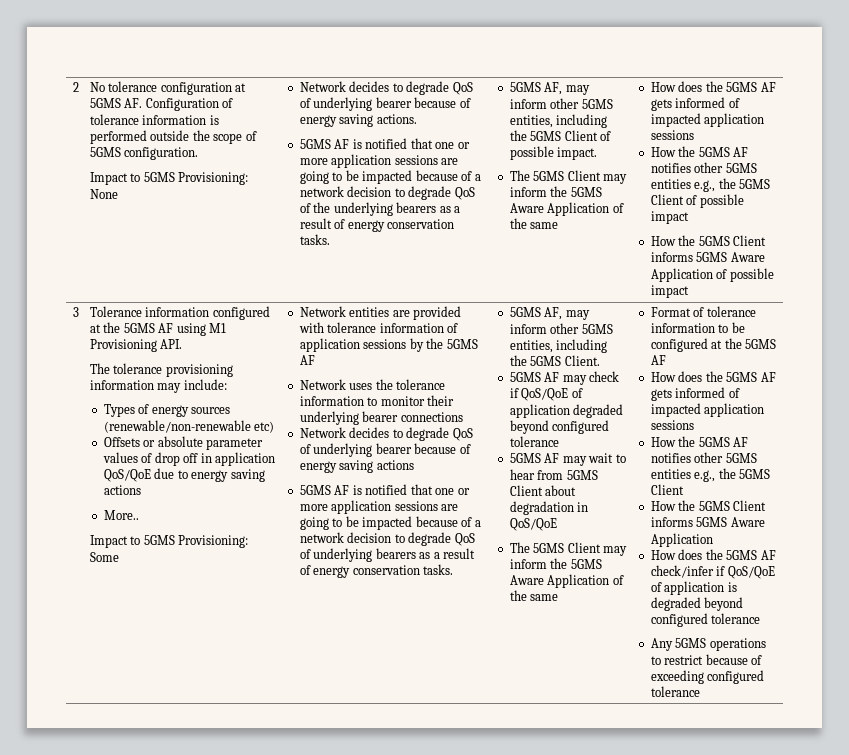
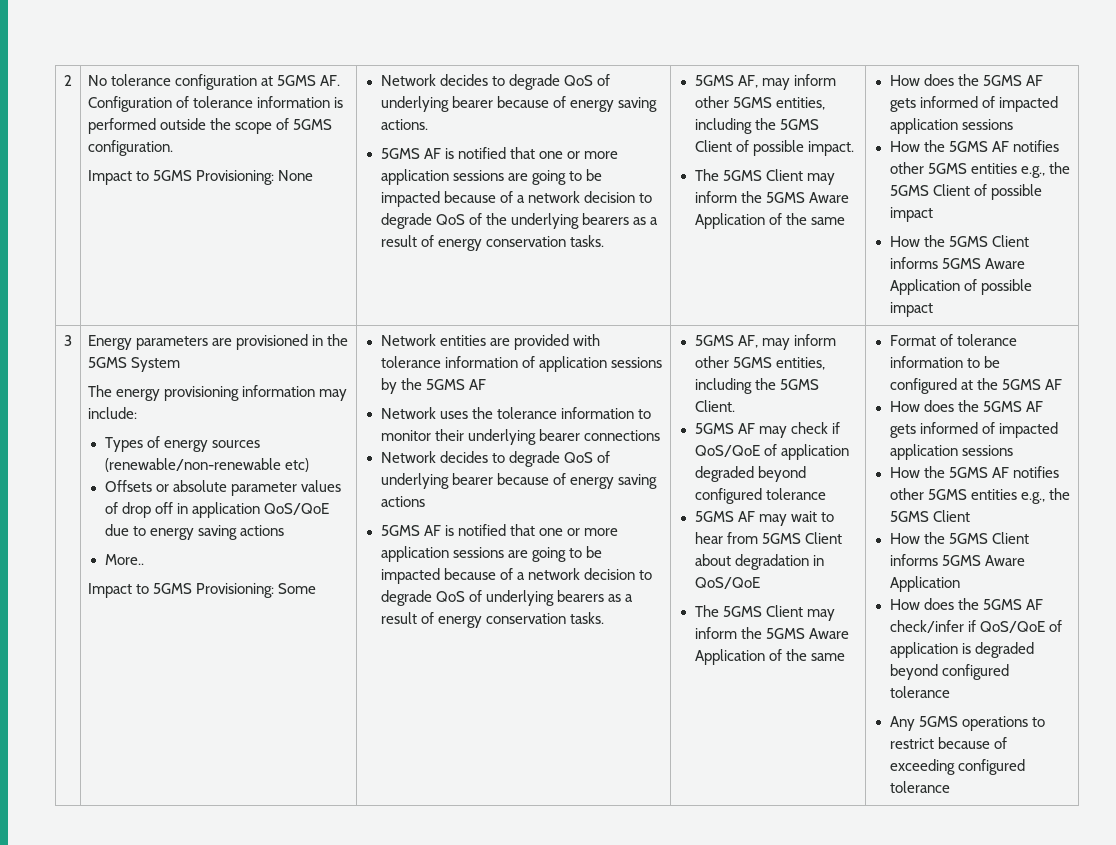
- Tolerance information configured at the 5GMS AF using M1 Provisioning API.
- The tolerance provisioning information may include:
+ Energy parameters are provisioned in the 5GMS System
+ The energy provisioning information may include:

